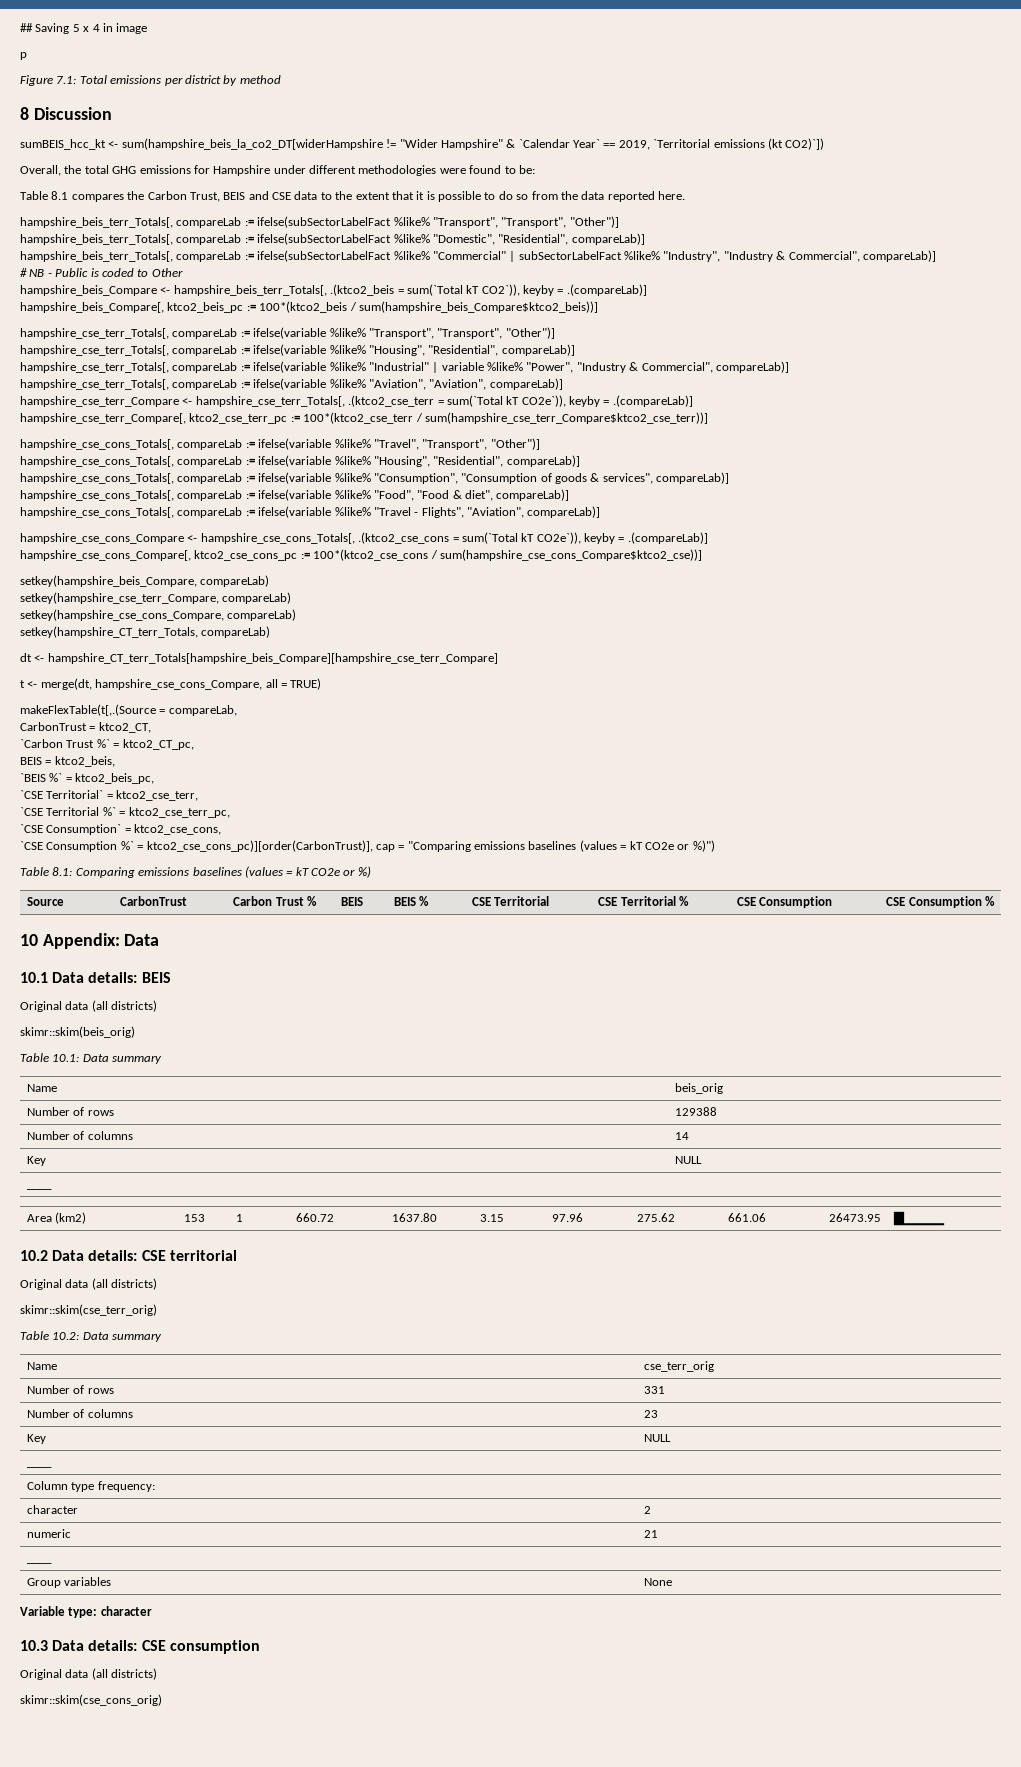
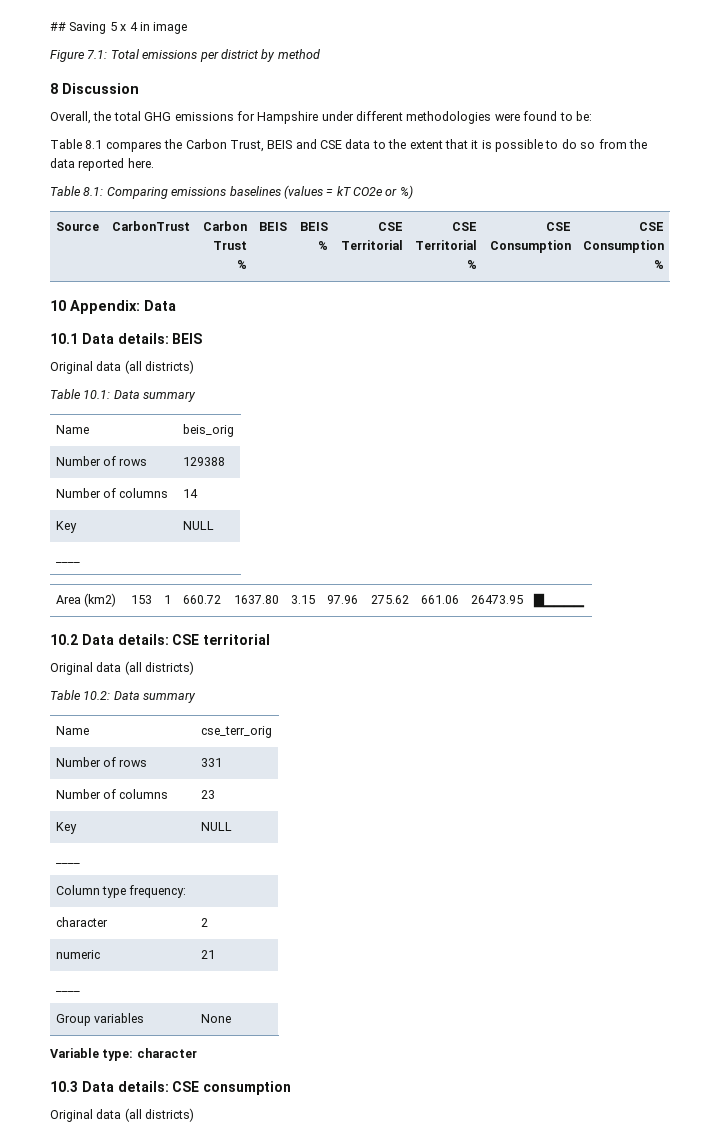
- p
- sumBEIS_hcc_kt <- sum(hampshire_beis_la_co2_DT[widerHampshire != "Wider Hampshire" & `Calendar Year` == 2019, `Territorial emissions (kt CO2)`])
- hampshire_beis_terr_Totals[, compareLab := ifelse(subSectorLabelFact %like% "Transport", "Transport", "Other")]
- hampshire_beis_terr_Totals[, compareLab := ifelse(subSectorLabelFact %like% "Domestic", "Residential", compareLab)]
- hampshire_beis_terr_Totals[, compareLab := ifelse(subSectorLabelFact %like% "Commercial" | subSectorLabelFact %like% "Industry", "Industry & Commercial", compareLab)]
- # NB - Public is coded to Other
- hampshire_beis_Compare <- hampshire_beis_terr_Totals[, .(ktco2_beis = sum(`Total kT CO2`)), keyby = .(compareLab)]
- hampshire_beis_Compare[, ktco2_beis_pc := 100*(ktco2_beis / sum(hampshire_beis_Compare$ktco2_beis))]
- hampshire_cse_terr_Totals[, compareLab := ifelse(variable %like% "Transport", "Transport", "Other")]
- hampshire_cse_terr_Totals[, compareLab := ifelse(variable %like% "Housing", "Residential", compareLab)]
- hampshire_cse_terr_Totals[, compareLab := ifelse(variable %like% "Industrial" | variable %like% "Power", "Industry & Commercial", compareLab)]
- hampshire_cse_terr_Totals[, compareLab := ifelse(variable %like% "Aviation", "Aviation", compareLab)]
- hampshire_cse_terr_Compare <- hampshire_cse_terr_Totals[, .(ktco2_cse_terr = sum(`Total kT CO2e`)), keyby = .(compareLab)]
- hampshire_cse_terr_Compare[, ktco2_cse_terr_pc := 100*(ktco2_cse_terr / sum(hampshire_cse_terr_Compare$ktco2_cse_terr))]
- hampshire_cse_cons_Totals[, compareLab := ifelse(variable %like% "Travel", "Transport", "Other")]
- hampshire_cse_cons_Totals[, compareLab := ifelse(variable %like% "Housing", "Residential", compareLab)]
- hampshire_cse_cons_Totals[, compareLab := ifelse(variable %like% "Consumption", "Consumption of goods & services", compareLab)]
- hampshire_cse_cons_Totals[, compareLab := ifelse(variable %like% "Food", "Food & diet", compareLab)]
- hampshire_cse_cons_Totals[, compareLab := ifelse(variable %like% "Travel - Flights", "Aviation", compareLab)]
- hampshire_cse_cons_Compare <- hampshire_cse_cons_Totals[, .(ktco2_cse_cons = sum(`Total kT CO2e`)), keyby = .(compareLab)]
- hampshire_cse_cons_Compare[, ktco2_cse_cons_pc := 100*(ktco2_cse_cons / sum(hampshire_cse_cons_Compare$ktco2_cse))]
- setkey(hampshire_beis_Compare, compareLab)
- setkey(hampshire_cse_terr_Compare, compareLab)
- setkey(hampshire_cse_cons_Compare, compareLab)
- setkey(hampshire_CT_terr_Totals, compareLab)
- dt <- hampshire_CT_terr_Totals[hampshire_beis_Compare][hampshire_cse_terr_Compare]
- t <- merge(dt, hampshire_cse_cons_Compare, all = TRUE)
- makeFlexTable(t[,.(Source = compareLab,
- CarbonTrust = ktco2_CT,
- `Carbon Trust %` = ktco2_CT_pc,
- BEIS = ktco2_beis,
- `BEIS %` = ktco2_beis_pc,
- `CSE Territorial` = ktco2_cse_terr,
- `CSE Territorial %` = ktco2_cse_terr_pc,
- `CSE Consumption` = ktco2_cse_cons,
- `CSE Consumption %` = ktco2_cse_cons_pc)][order(CarbonTrust)], cap = "Comparing emissions baselines (values = kT CO2e or %)")
- skimr::skim(beis_orig)
- skimr::skim(cse_terr_orig)
- skimr::skim(cse_cons_orig)

